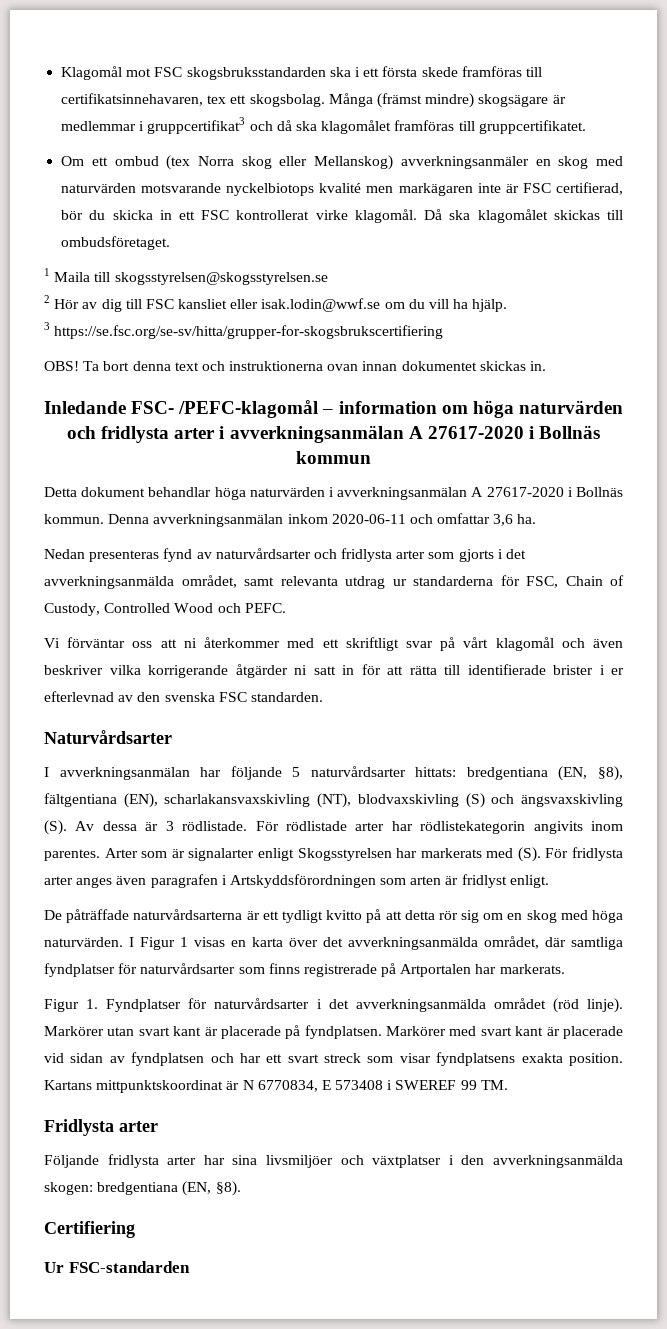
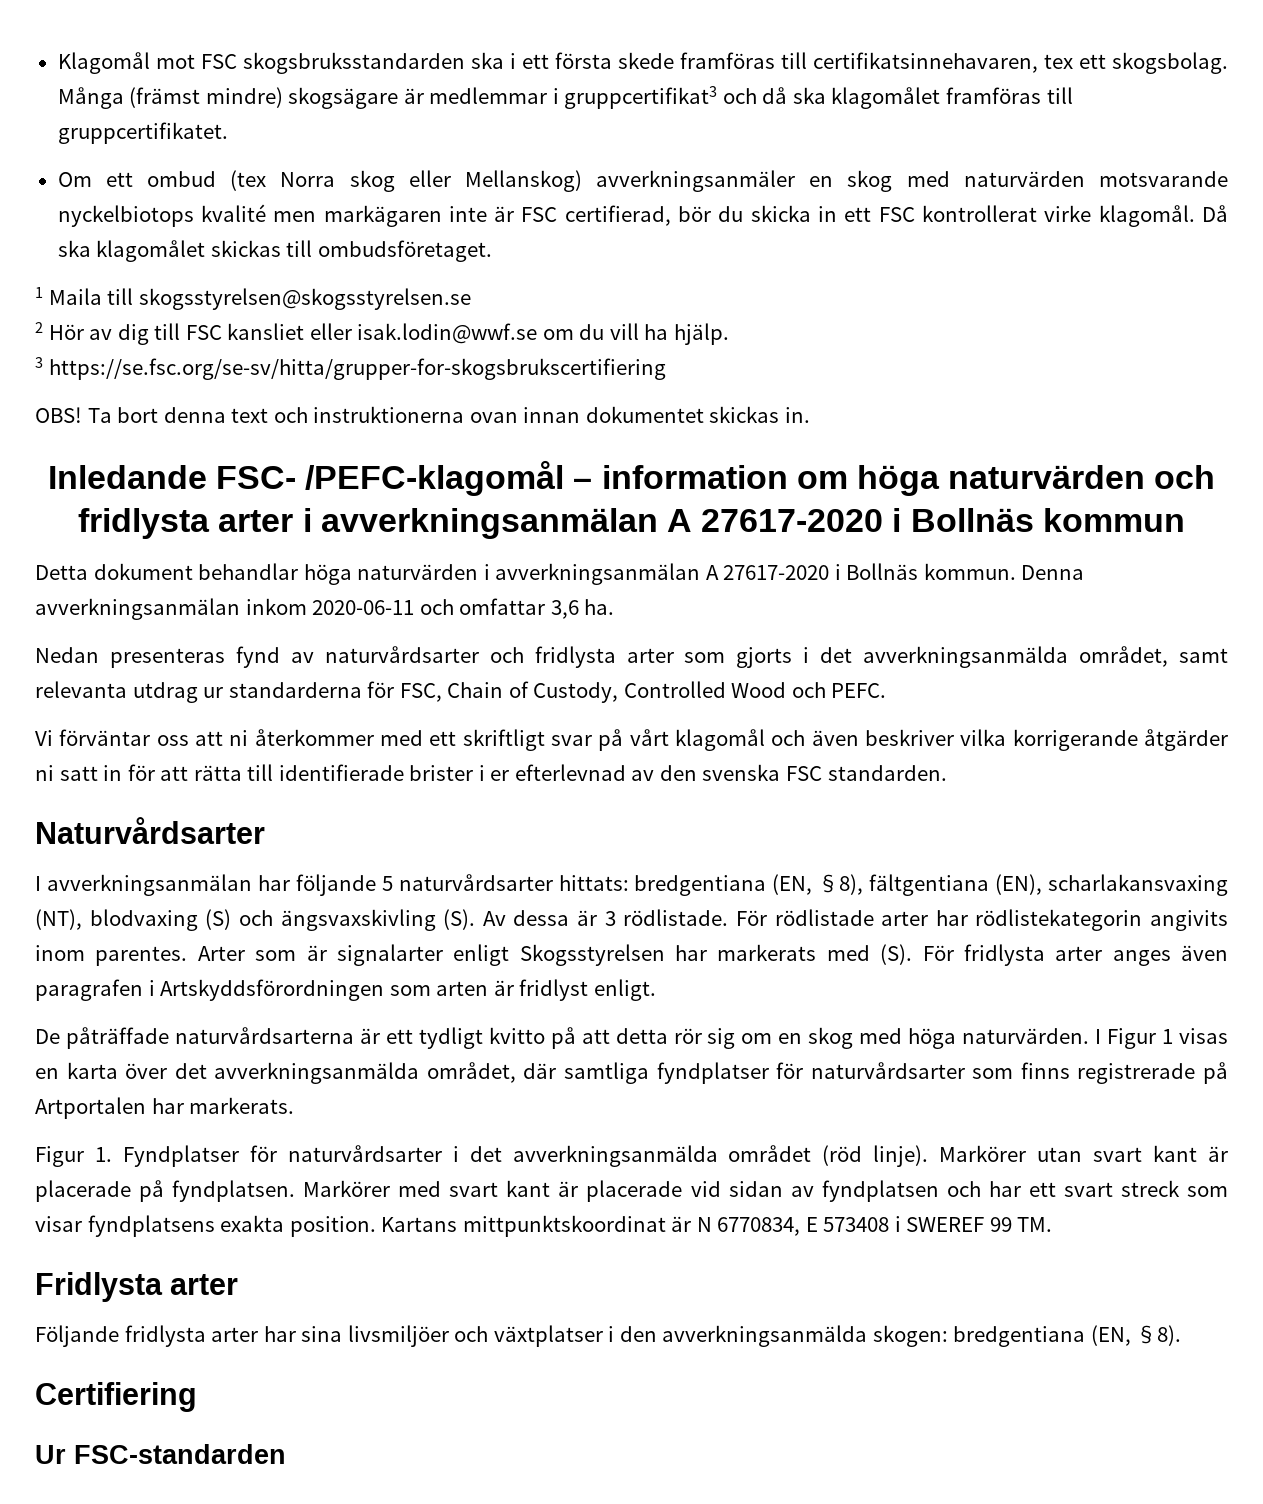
- I avverkningsanmälan har följande 5 naturvårdsarter hittats: bredgentiana (EN, §8), fältgentiana (EN), scharlakansvaxskivling (NT), blodvaxskivling (S) och ängsvaxskivling (S). Av dessa är 3 rödlistade.
+ I avverkningsanmälan har följande 5 naturvårdsarter hittats: bredgentiana (EN, §8), fältgentiana (EN), scharlakansvaxing (NT), blodvaxing (S) och ängsvaxskivling (S). Av dessa är 3 rödlistade.

